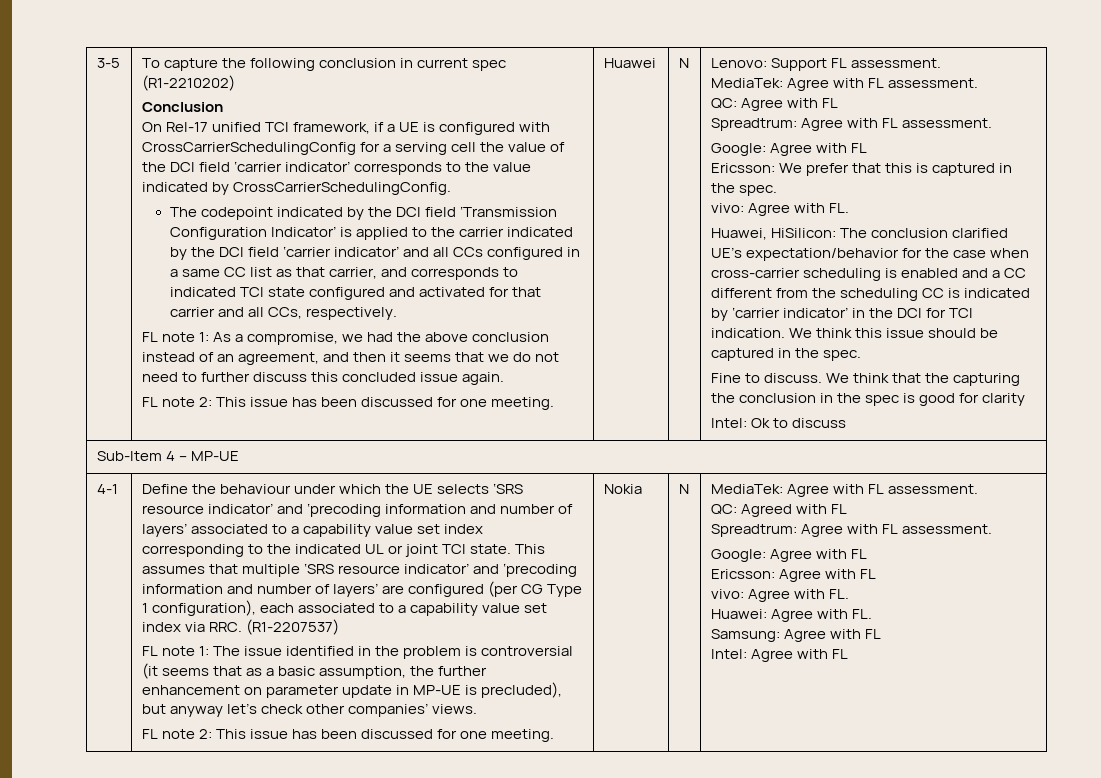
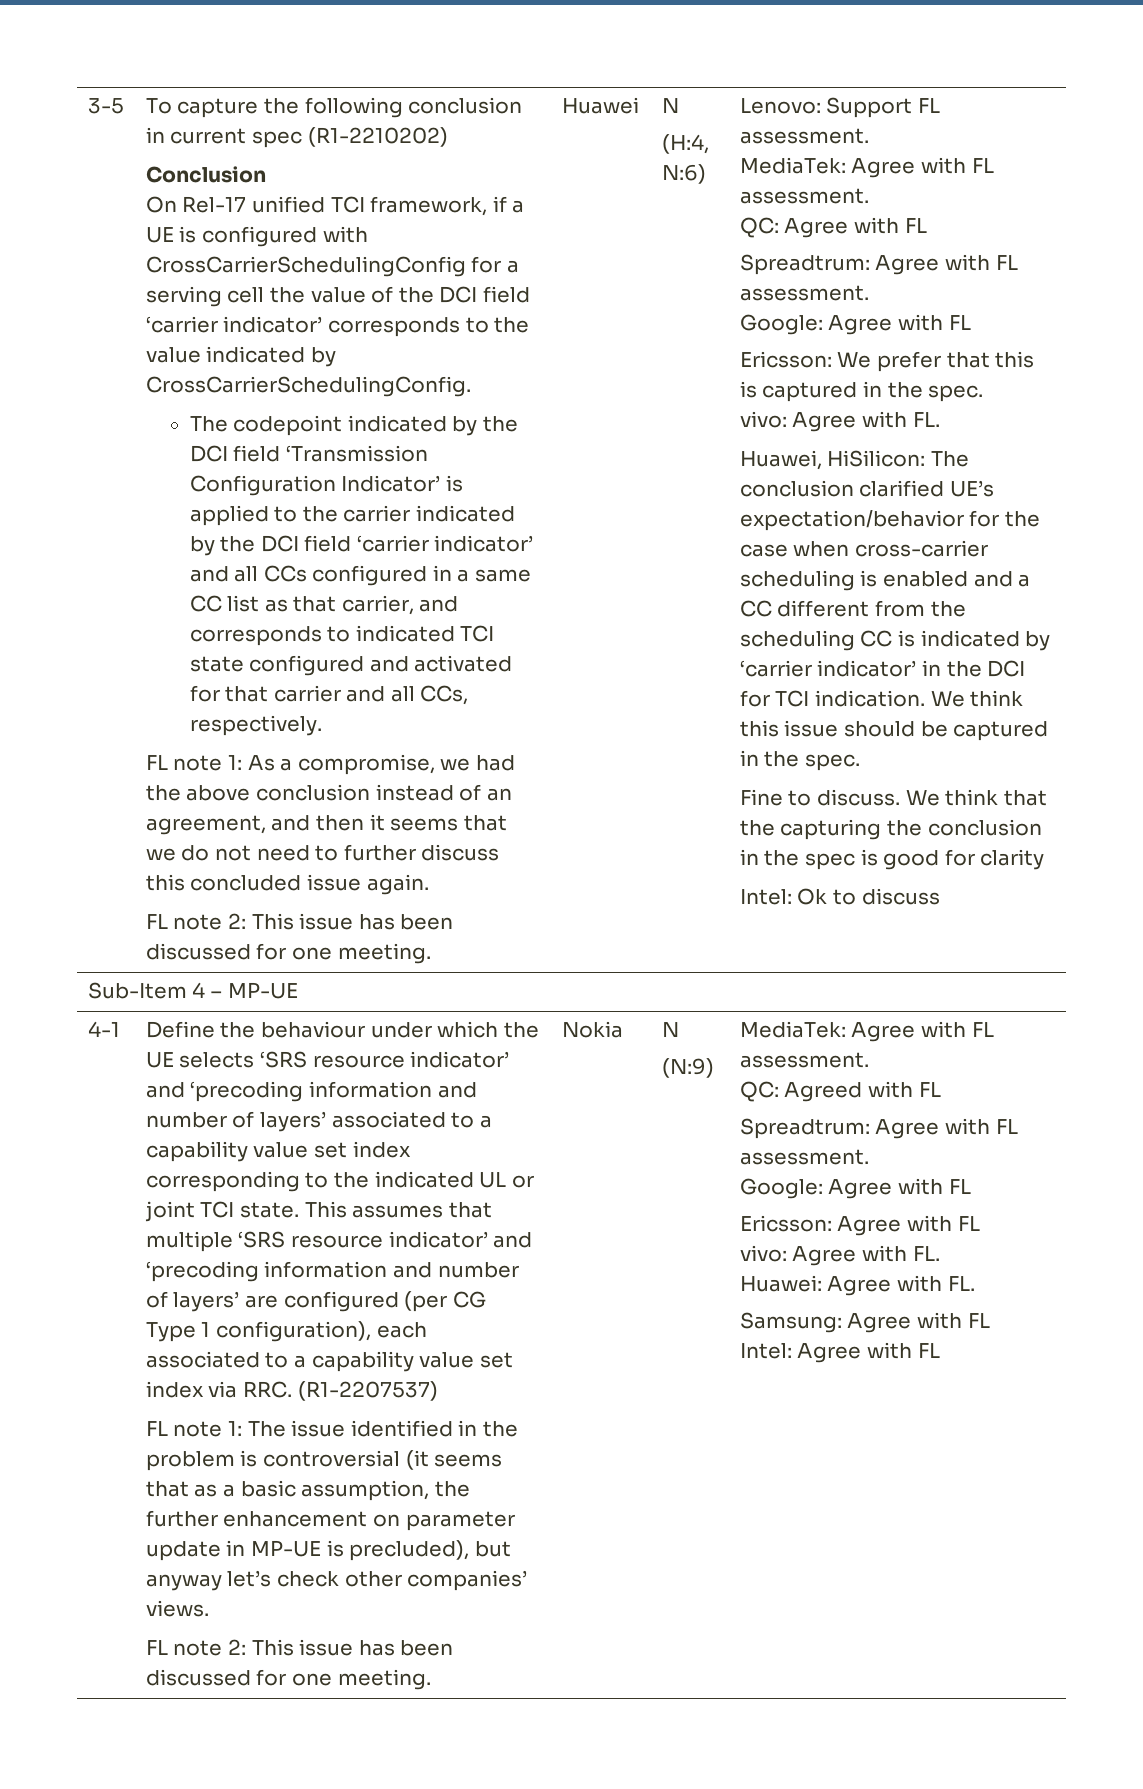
+ (H:4, N:6)
+ (N:9)

